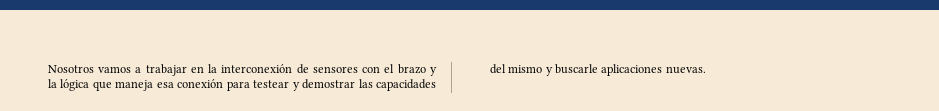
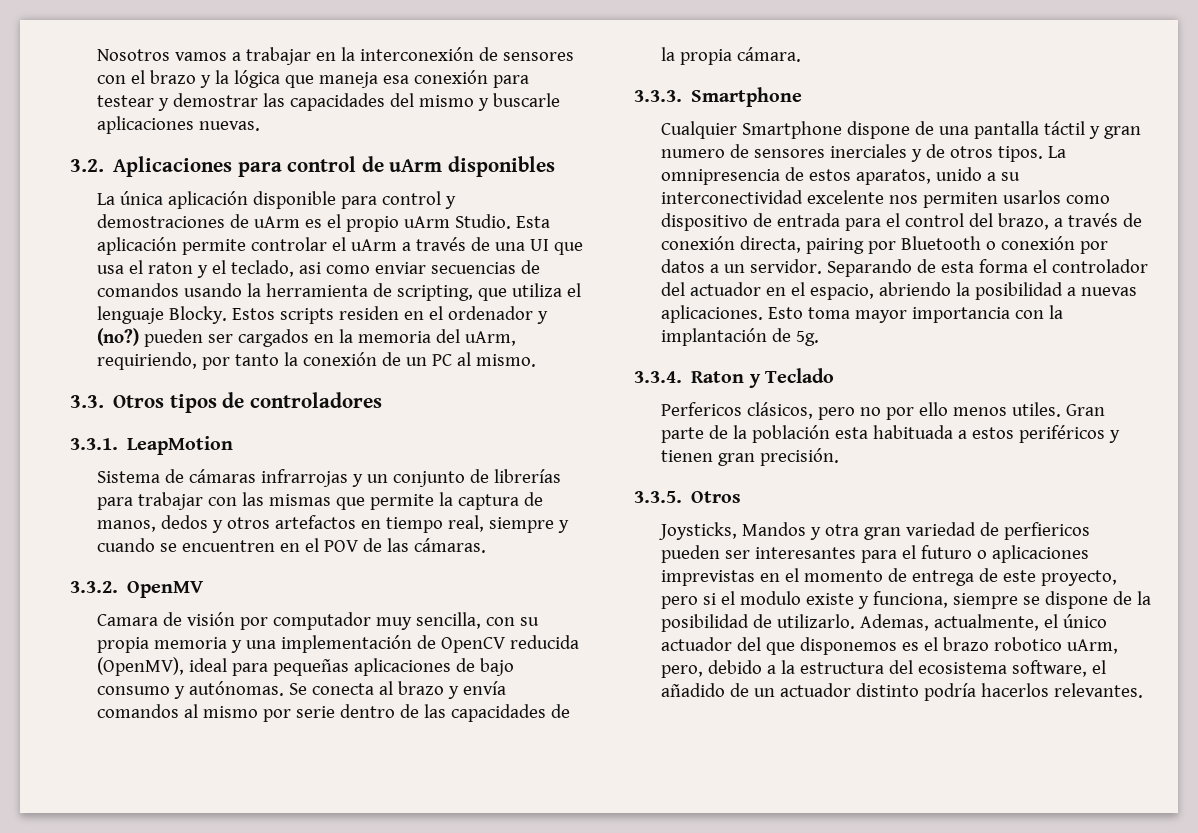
+ 3.2. Aplicaciones para control de uArm disponibles
+ La única aplicación disponible para control y demostraciones de uArm es el propio uArm Studio. Esta aplicación permite controlar el uArm a través de una UI que usa el raton y el teclado, asi como enviar secuencias de comandos usando la herramienta de scripting, que utiliza el lenguaje Blocky. Estos scripts residen en el ordenador y (no?) pueden ser cargados en la memoria del uArm, requiriendo, por tanto la conexión de un PC al mismo.
+ 3.3. Otros tipos de controladores
+ 3.3.1. LeapMotion
+ Sistema de cámaras infrarrojas y un conjunto de librerías para trabajar con las mismas que permite la captura de manos, dedos y otros artefactos en tiempo real, siempre y cuando se encuentren en el POV de las cámaras.
+ 3.3.2. OpenMV
+ Camara de visión por computador muy sencilla, con su propia memoria y una implementación de OpenCV reducida (OpenMV), ideal para pequeñas aplicaciones de bajo consumo y autónomas. Se conecta al brazo y envía comandos al mismo por serie dentro de las capacidades de la propia cámara.
+ 3.3.3. Smartphone
+ Cualquier Smartphone dispone de una pantalla táctil y gran numero de sensores inerciales y de otros tipos. La omnipresencia de estos aparatos, unido a su interconectividad excelente nos permiten usarlos como dispositivo de entrada para el control del brazo, a través de conexión directa, pairing por Bluetooth o conexión por datos a un servidor. Separando de esta forma el controlador del actuador en el espacio, abriendo la posibilidad a nuevas aplicaciones. Esto toma mayor importancia con la implantación de 5g.
+ 3.3.4. Raton y Teclado
+ Perfericos clásicos, pero no por ello menos utiles. Gran parte de la población esta habituada a estos periféricos y tienen gran precisión.
+ 3.3.5. Otros
+ Joysticks, Mandos y otra gran variedad de perfiericos pueden ser interesantes para el futuro o aplicaciones imprevistas en el momento de entrega de este proyecto, pero si el modulo existe y funciona, siempre se dispone de la posibilidad de utilizarlo. Ademas, actualmente, el único actuador del que disponemos es el brazo robotico uArm, pero, debido a la estructura del ecosistema software, el añadido de un actuador distinto podría hacerlos relevantes.

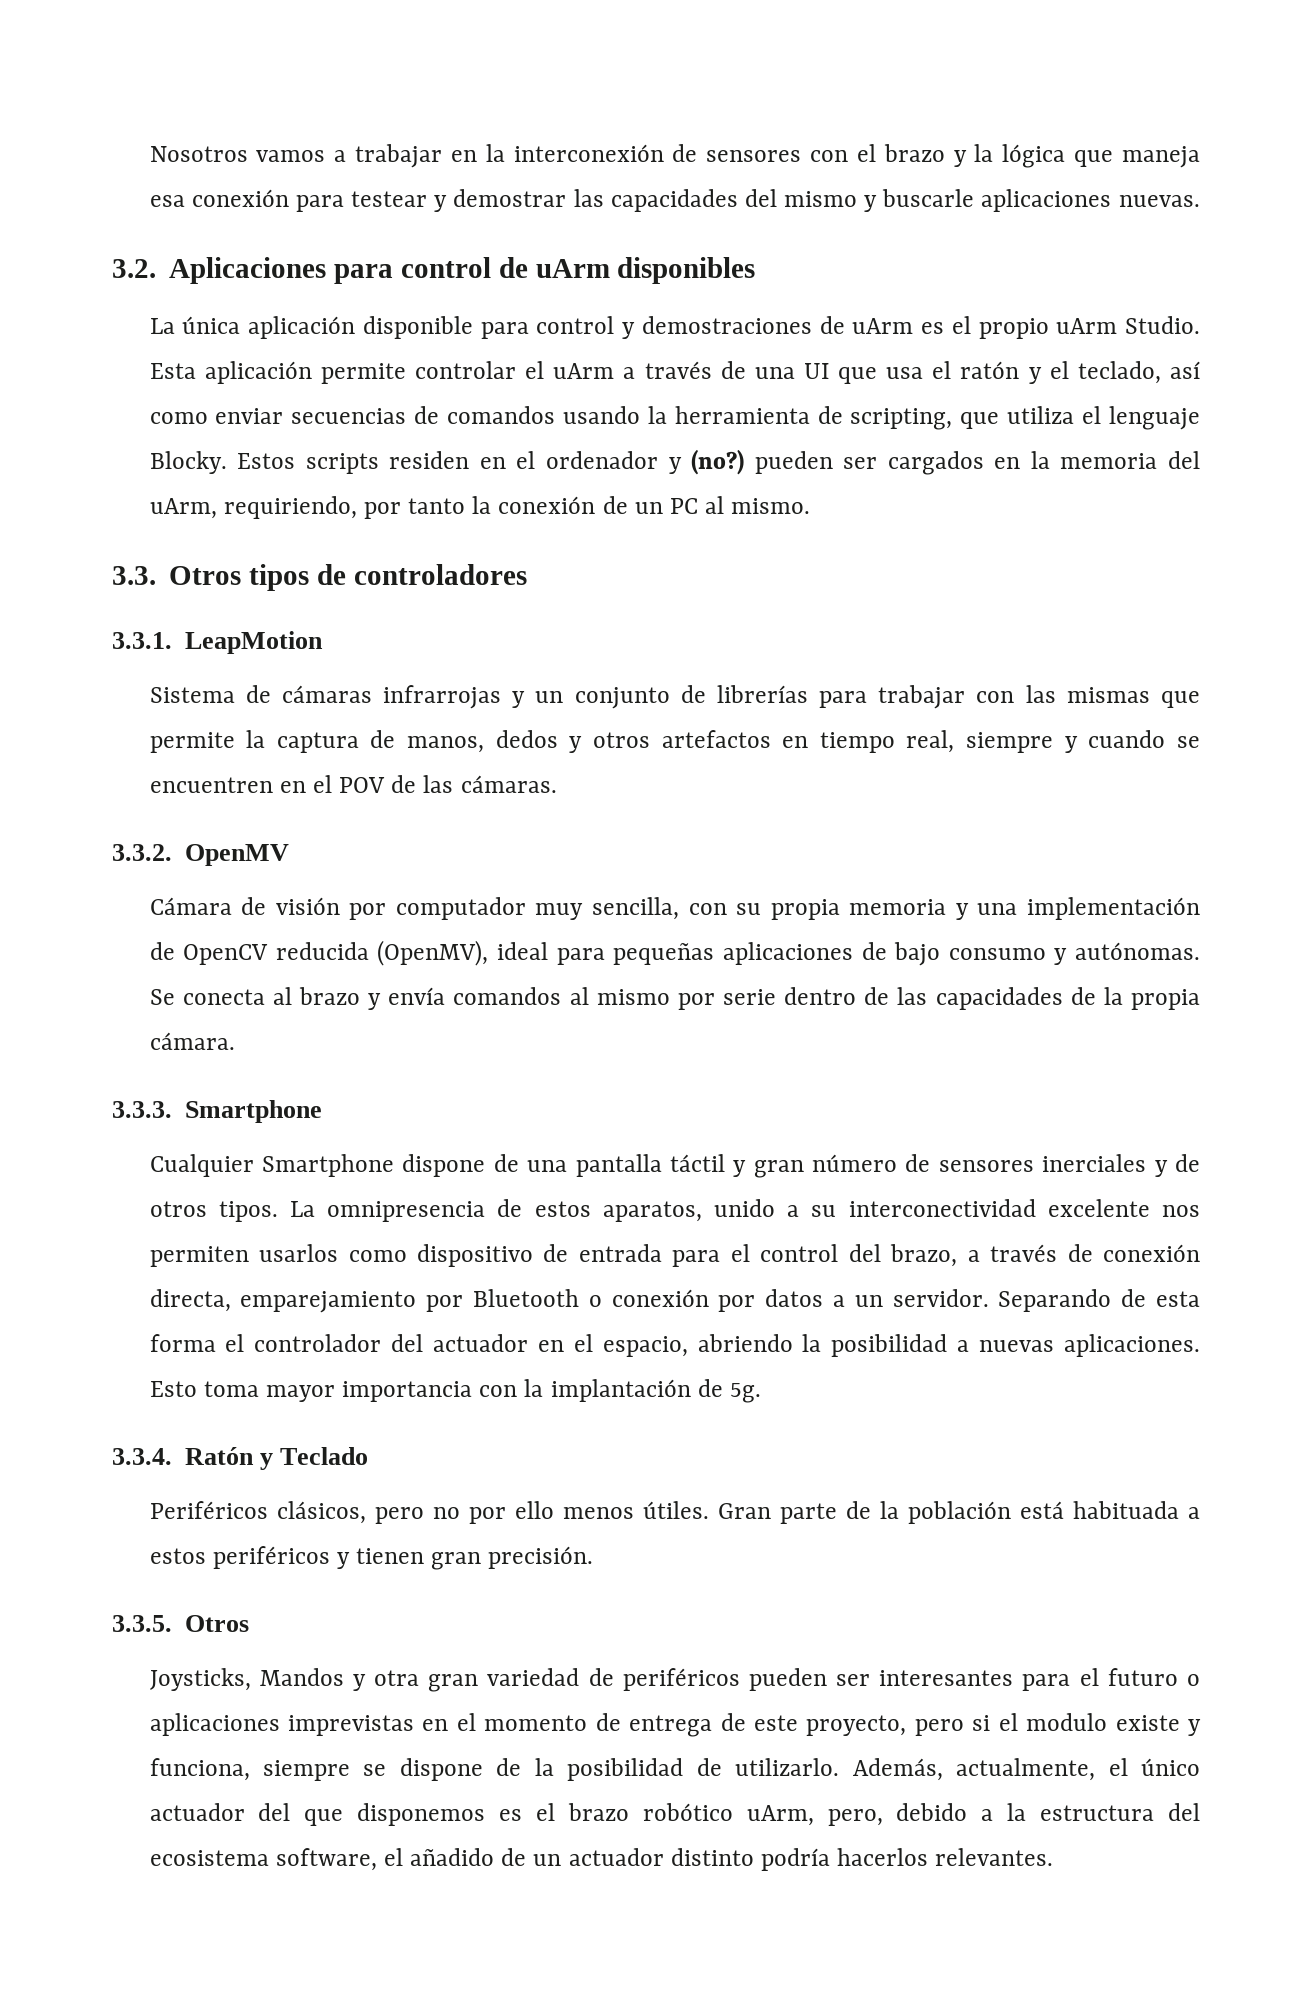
- Esta aplicación permite controlar el uArm a través de una UI que usa el raton y el teclado, asi como enviar secuencias de comandos usando la herramienta de scripting, que utiliza el lenguaje Blocky.
+ Esta aplicación permite controlar el uArm a través de una UI que usa el ratón y el teclado, así como enviar secuencias de comandos usando la herramienta de scripting, que utiliza el lenguaje Blocky.
- Camara de visión por computador muy sencilla, con su propia memoria y una implementación de OpenCV reducida (OpenMV), ideal para pequeñas aplicaciones de bajo consumo y autónomas.
+ Cámara de visión por computador muy sencilla, con su propia memoria y una implementación de OpenCV reducida (OpenMV), ideal para pequeñas aplicaciones de bajo consumo y autónomas.
- Cualquier Smartphone dispone de una pantalla táctil y gran numero de sensores inerciales y de otros tipos.
+ Cualquier Smartphone dispone de una pantalla táctil y gran número de sensores inerciales y de otros tipos.
- La omnipresencia de estos aparatos, unido a su interconectividad excelente nos permiten usarlos como dispositivo de entrada para el control del brazo, a través de conexión directa, pairing por Bluetooth o conexión por datos a un servidor.
+ La omnipresencia de estos aparatos, unido a su interconectividad excelente nos permiten usarlos como dispositivo de entrada para el control del brazo, a través de conexión directa, emparejamiento por Bluetooth o conexión por datos a un servidor.
- 3.3.4. Raton y Teclado
+ 3.3.4. Ratón y Teclado
- Perfericos clásicos, pero no por ello menos utiles.
+ Periféricos clásicos, pero no por ello menos útiles.
- Gran parte de la población esta habituada a estos periféricos y tienen gran precisión.
+ Gran parte de la población está habituada a estos periféricos y tienen gran precisión.
- Joysticks, Mandos y otra gran variedad de perfiericos pueden ser interesantes para el futuro o aplicaciones imprevistas en el momento de entrega de este proyecto, pero si el modulo existe y funciona, siempre se dispone de la posibilidad de utilizarlo.
+ Joysticks, Mandos y otra gran variedad de periféricos pueden ser interesantes para el futuro o aplicaciones imprevistas en el momento de entrega de este proyecto, pero si el modulo existe y funciona, siempre se dispone de la posibilidad de utilizarlo.
- Ademas, actualmente, el único actuador del que disponemos es el brazo robotico uArm, pero, debido a la estructura del ecosistema software, el añadido de un actuador distinto podría hacerlos relevantes.
+ Además, actualmente, el único actuador del que disponemos es el brazo robótico uArm, pero, debido a la estructura del ecosistema software, el añadido de un actuador distinto podría hacerlos relevantes.

